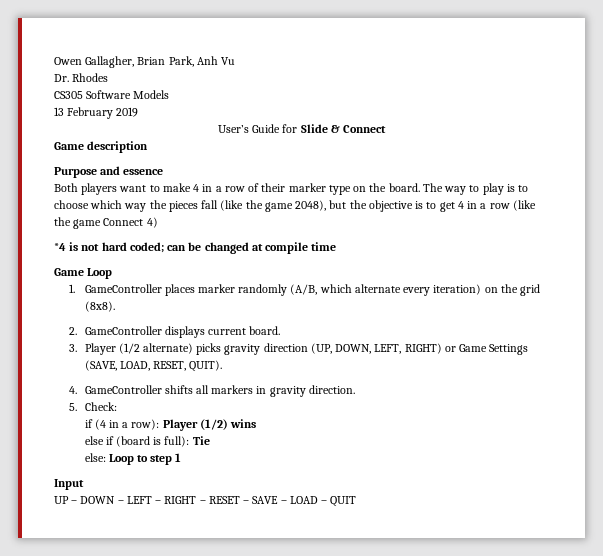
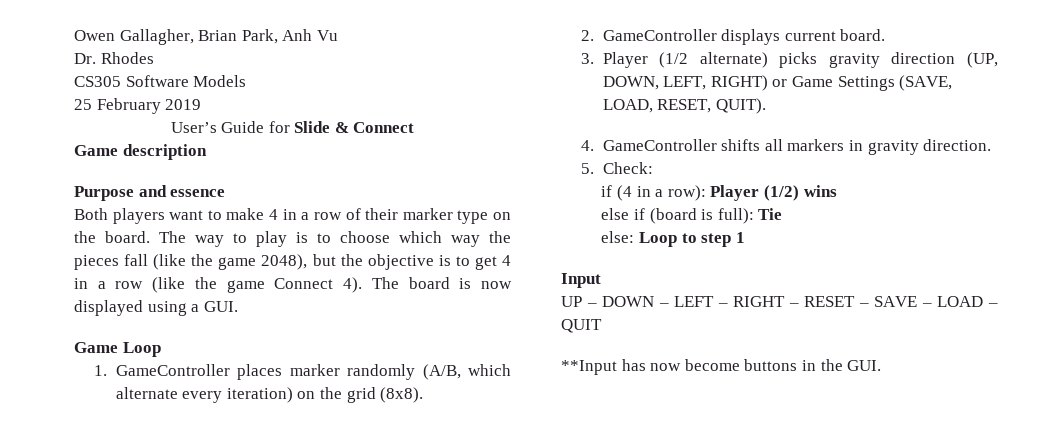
- 13 February 2019
+ 25 February 2019
- The way to play is to choose which way the pieces fall (like the game 2048), but the objective is to get 4 in a row (like the game Connect 4)
- *4 is not hard coded; can be changed at compile time
+ The way to play is to choose which way the pieces fall (like the game 2048), but the objective is to get 4 in a row (like the game Connect 4). The board is now displayed using a GUI.
+ **Input has now become buttons in the GUI.

